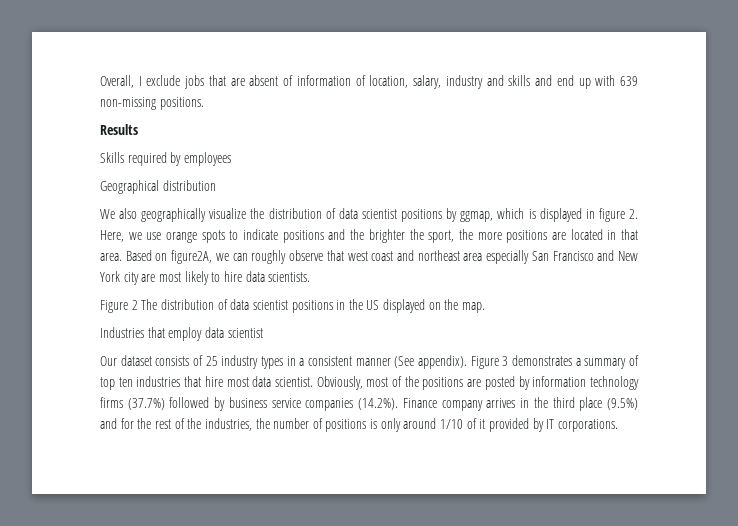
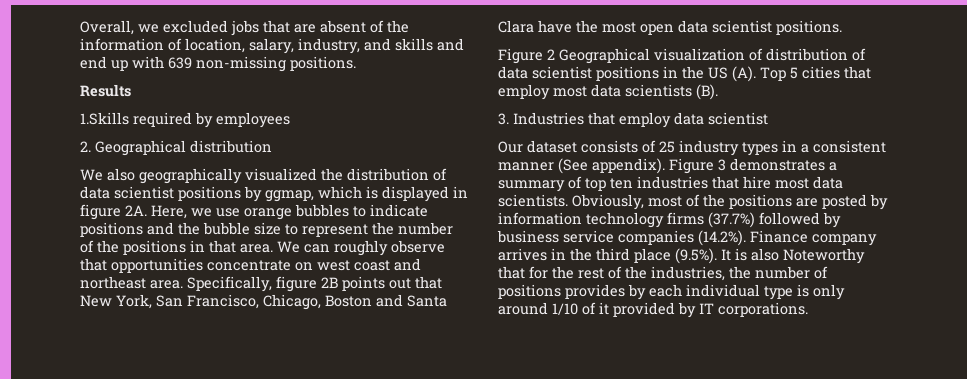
- Overall, I exclude jobs that are absent of information of location, salary, industry and skills and end up with 639 non-missing positions.
+ Overall, we excluded jobs that are absent of the information of location, salary, industry, and skills and end up with 639 non-missing positions.
- Skills required by employees
+ 1.Skills required by employees
- Geographical distribution
+ 2. Geographical distribution
- We also geographically visualize the distribution of data scientist positions by ggmap, which is displayed in figure 2. Here, we use orange spots to indicate positions and the brighter the sport, the more positions are located in that area. Based on figure2A, we can roughly observe that west coast and northeast area especially San Francisco and New York city are most likely to hire data scientists.
+ We also geographically visualized the distribution of data scientist positions by ggmap, which is displayed in figure 2A. Here, we use orange bubbles to indicate positions and the bubble size to represent the number of the positions in that area. We can roughly observe that opportunities concentrate on west coast and northeast area. Specifically, figure 2B points out that New York, San Francisco, Chicago, Boston and Santa Clara have the most open data scientist positions.
- Figure 2 The distribution of data scientist positions in the US displayed on the map.
- Industries that employ data scientist
+ Figure 2 Geographical visualization of distribution of data scientist positions in the US (A). Top 5 cities that employ most data scientists (B).
+ 3. Industries that employ data scientist
- Figure 3 demonstrates a summary of top ten industries that hire most data scientist.
+ Figure 3 demonstrates a summary of top ten industries that hire most data scientists.
- Obviously, most of the positions are posted by information technology firms (37.7%) followed by business service companies (14.2%). Finance company arrives in the third place (9.5%) and for the rest of the industries, the number of positions is only around 1/10 of it provided by IT corporations.
+ Obviously, most of the positions are posted by information technology firms (37.7%) followed by business service companies (14.2%). Finance company arrives in the third place (9.5%). It is also Noteworthy that for the rest of the industries, the number of positions provides by each individual type is only around 1/10 of it provided by IT corporations.

